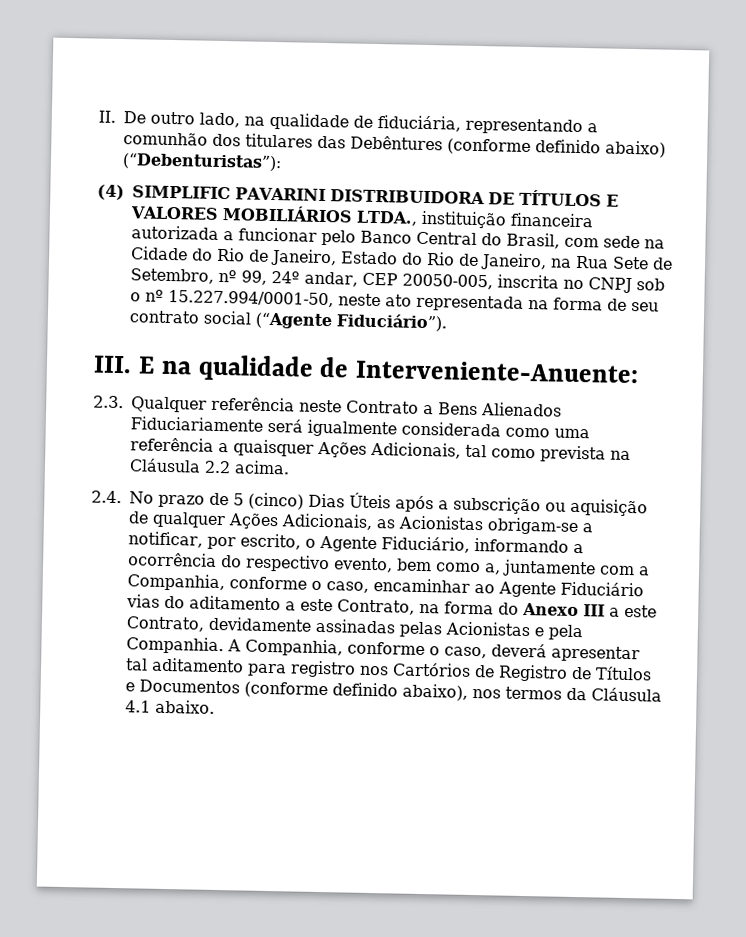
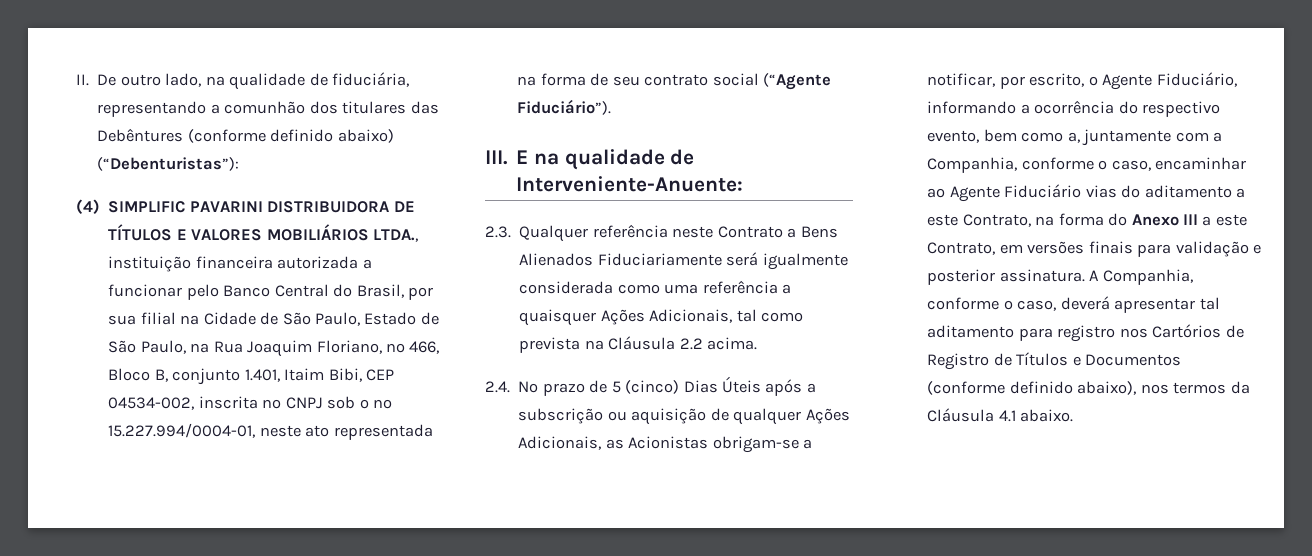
- (4) SIMPLIFIC PAVARINI DISTRIBUIDORA DE TÍTULOS E VALORES MOBILIÁRIOS LTDA., instituição financeira autorizada a funcionar pelo Banco Central do Brasil, com sede na Cidade do Rio de Janeiro, Estado do Rio de Janeiro, na Rua Sete de Setembro, nº 99, 24º andar, CEP 20050-005, inscrita no CNPJ sob o nº 15.227.994/0001-50, neste ato representada na forma de seu contrato social (“Agente Fiduciário”).
+ (4) SIMPLIFIC PAVARINI DISTRIBUIDORA DE TÍTULOS E VALORES MOBILIÁRIOS LTDA., instituição financeira autorizada a funcionar pelo Banco Central do Brasil, por sua filial na Cidade de São Paulo, Estado de São Paulo, na Rua Joaquim Floriano, nº 466, Bloco B, conjunto 1.401, Itaim Bibi, CEP 04534-002, inscrita no CNPJ sob o nº 15.227.994/0004-01, neste ato representada na forma de seu contrato social (“Agente Fiduciário”).
- 2.4. No prazo de 5 (cinco) Dias Úteis após a subscrição ou aquisição de qualquer Ações Adicionais, as Acionistas obrigam-se a notificar, por escrito, o Agente Fiduciário, informando a ocorrência do respectivo evento, bem como a, juntamente com a Companhia, conforme o caso, encaminhar ao Agente Fiduciário vias do aditamento a este Contrato, na forma do Anexo III a este Contrato, devidamente assinadas pelas Acionistas e pela Companhia.
+ 2.4. No prazo de 5 (cinco) Dias Úteis após a subscrição ou aquisição de qualquer Ações Adicionais, as Acionistas obrigam-se a notificar, por escrito, o Agente Fiduciário, informando a ocorrência do respectivo evento, bem como a, juntamente com a Companhia, conforme o caso, encaminhar ao Agente Fiduciário vias do aditamento a este Contrato, na forma do Anexo III a este Contrato, em versões finais para validação e posterior assinatura.

